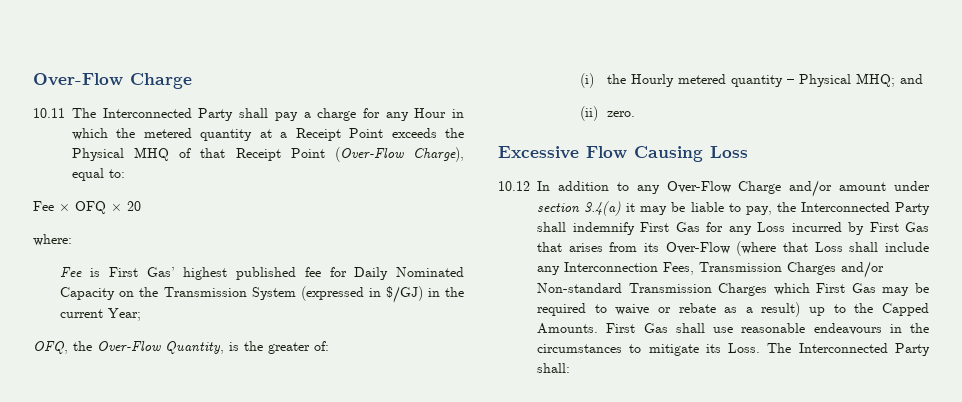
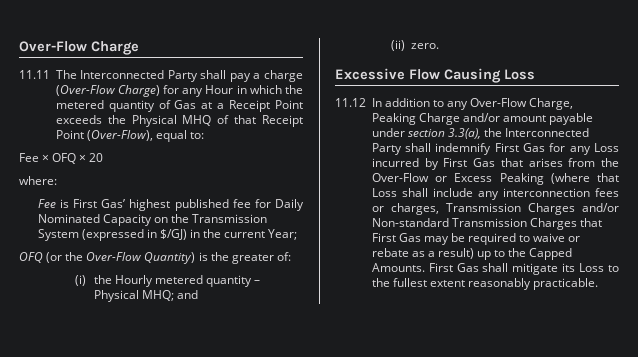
- 10.11 The Interconnected Party shall pay a charge for any Hour in which the metered quantity at a Receipt Point exceeds the Physical MHQ of that Receipt Point (Over-Flow Charge), equal to:
+ 11.11 The Interconnected Party shall pay a charge (Over-Flow Charge) for any Hour in which the metered quantity of Gas at a Receipt Point exceeds the Physical MHQ of that Receipt Point (Over-Flow), equal to:
- OFQ, the Over-Flow Quantity, is the greater of:
+ OFQ (or the Over-Flow Quantity) is the greater of:
- 10.12 In addition to any Over-Flow Charge and/or amount under section 3.4(a) it may be liable to pay, the Interconnected Party shall indemnify First Gas for any Loss incurred by First Gas that arises from its Over-Flow (where that Loss shall include any Interconnection Fees, Transmission Charges and/or Non-standard Transmission Charges which First Gas may be required to waive or rebate as a result) up to the Capped Amounts.
+ 11.12 In addition to any Over-Flow Charge, Peaking Charge and/or amount payable under section 3.3(a), the Interconnected Party shall indemnify First Gas for any Loss incurred by First Gas that arises from the Over-Flow or Excess Peaking (where that Loss shall include any interconnection fees or charges, Transmission Charges and/or Non-standard Transmission Charges that First Gas may be required to waive or rebate as a result) up to the Capped Amounts.
- First Gas shall use reasonable endeavours in the circumstances to mitigate its Loss. The Interconnected Party shall:
+ First Gas shall mitigate its Loss to the fullest extent reasonably practicable.

